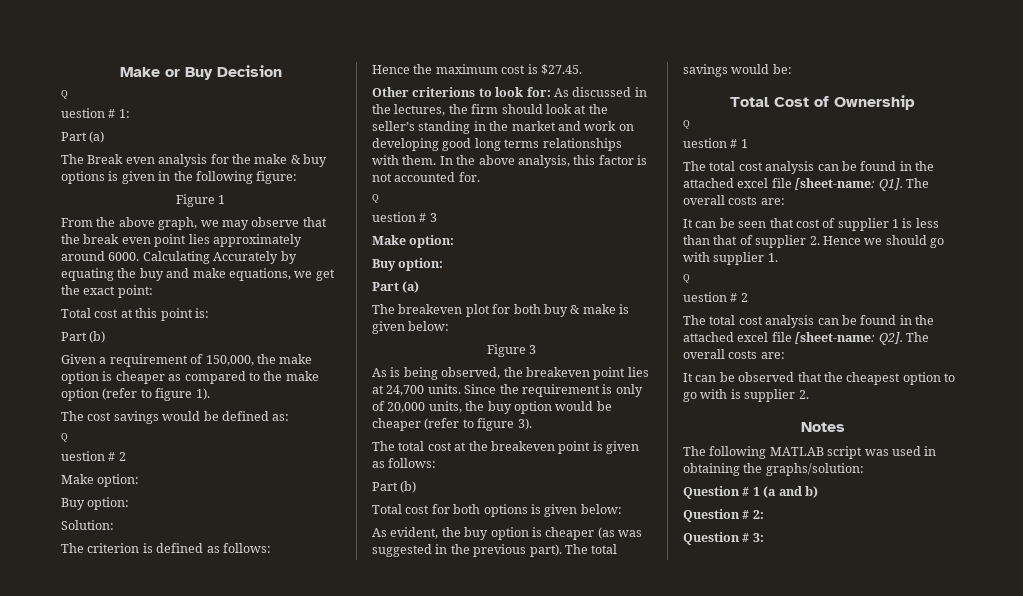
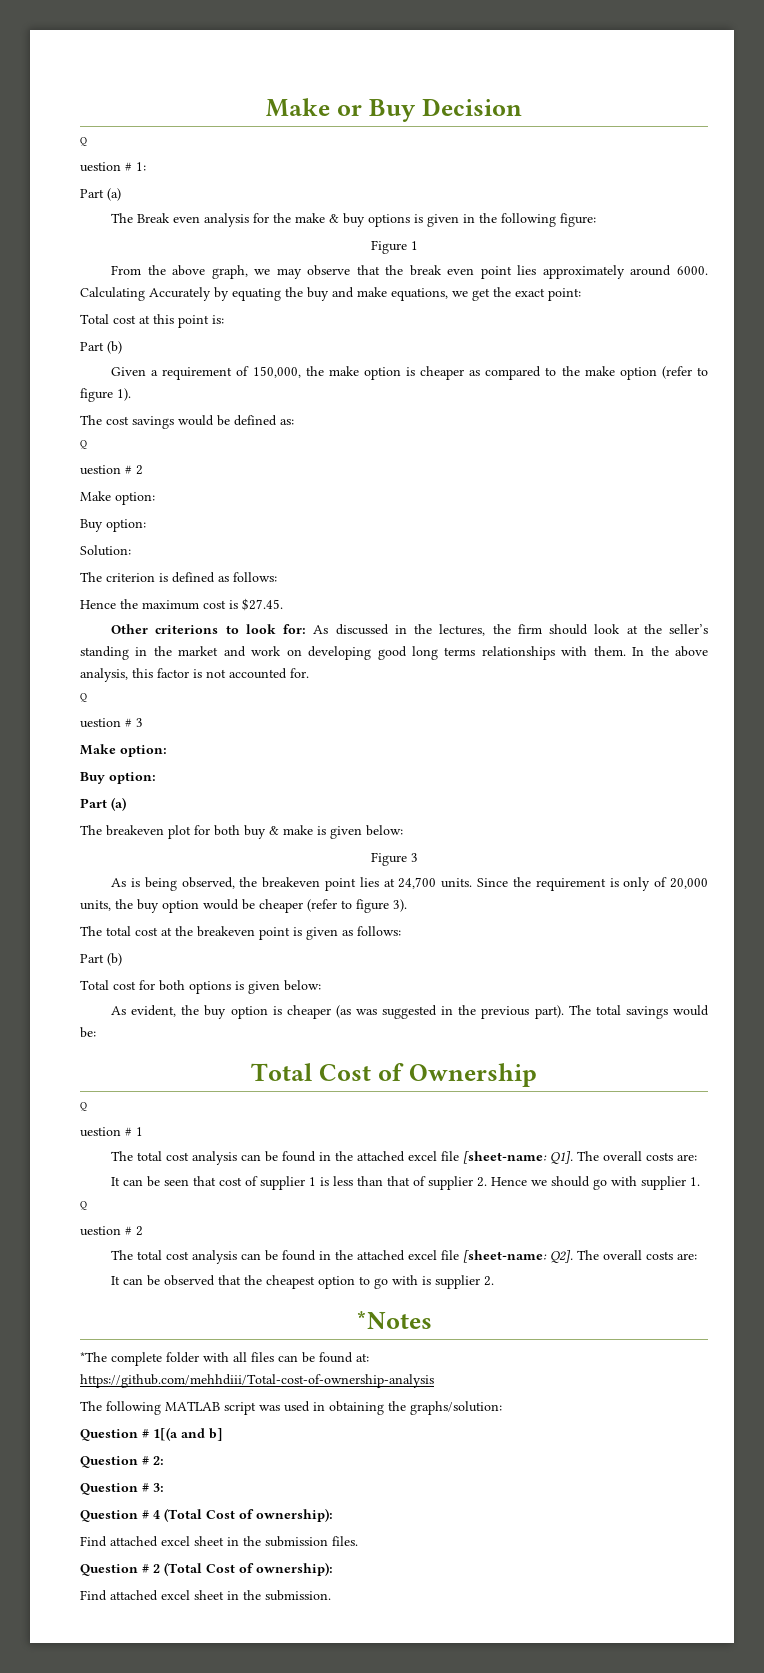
- Notes
+ *Notes
+ *The complete folder with all files can be found at: https://github.com/mehhdiii/Total-cost-of-ownership-analysis
- Question # 1 (a and b)
+ Question # 1[(a and b]
+ Question # 4 (Total Cost of ownership):
+ Find attached excel sheet in the submission files.
+ Question # 2 (Total Cost of ownership):
+ Find attached excel sheet in the submission.

